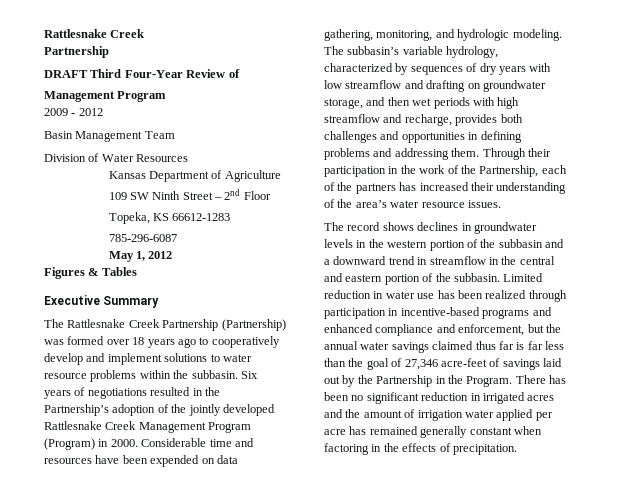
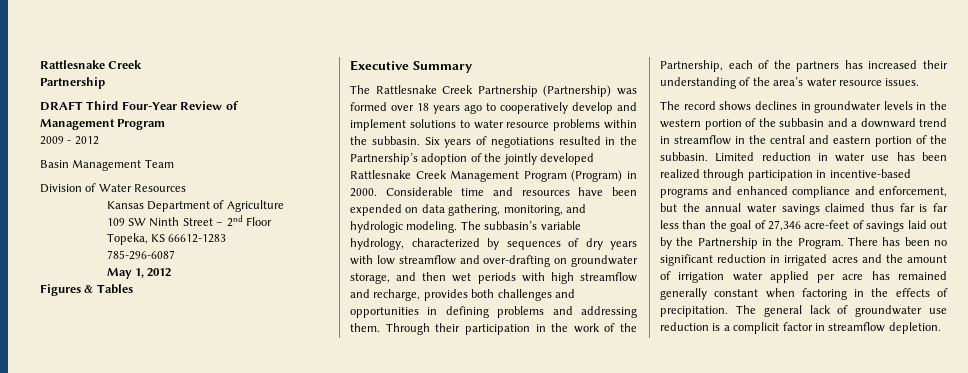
- The subbasin’s variable hydrology, characterized by sequences of dry years with low streamflow and drafting on groundwater storage, and then wet periods with high streamflow and recharge, provides both challenges and opportunities in defining problems and addressing them.
+ The subbasin’s variable hydrology, characterized by sequences of dry years with low streamflow and over-drafting on groundwater storage, and then wet periods with high streamflow and recharge, provides both challenges and opportunities in defining problems and addressing them.
+ The general lack of groundwater use reduction is a complicit factor in streamflow depletion.

